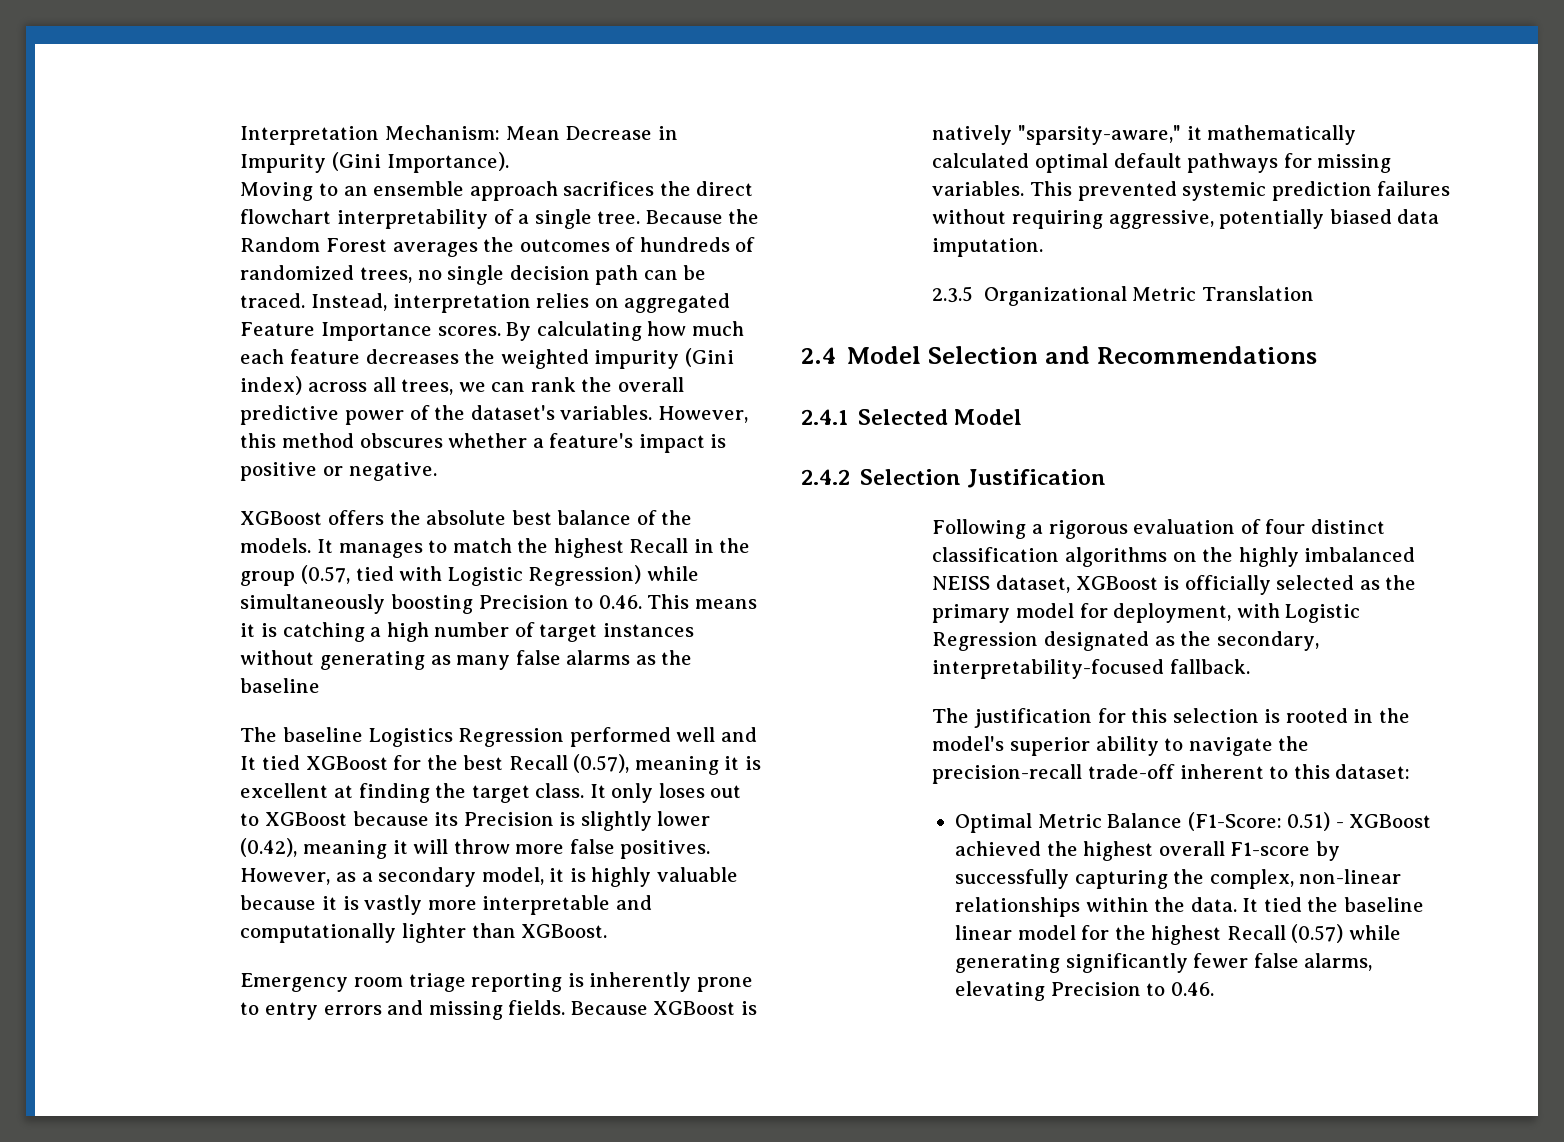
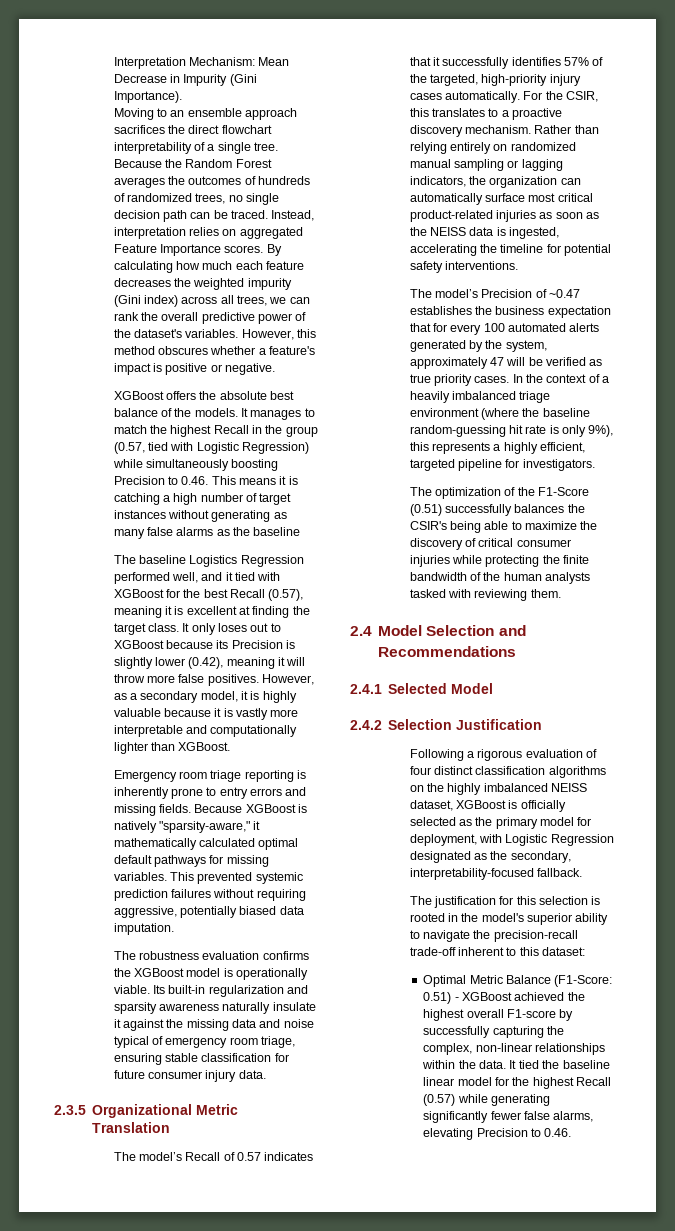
- The baseline Logistics Regression performed well and It tied XGBoost for the best Recall (0.57), meaning it is excellent at finding the target class.
+ The baseline Logistics Regression performed well, and it tied with XGBoost for the best Recall (0.57), meaning it is excellent at finding the target class.
+ The robustness evaluation confirms the XGBoost model is operationally viable. Its built-in regularization and sparsity awareness naturally insulate it against the missing data and noise typical of emergency room triage, ensuring stable classification for future consumer injury data.
  2.3.5 Organizational Metric Translation
+ The model’s Recall of 0.57 indicates that it successfully identifies 57% of the targeted, high-priority injury cases automatically. For the CSIR, this translates to a proactive discovery mechanism. Rather than relying entirely on randomized manual sampling or lagging indicators, the organization can automatically surface most critical product-related injuries as soon as the NEISS data is ingested, accelerating the timeline for potential safety interventions.
+ The model’s Precision of ~0.47 establishes the business expectation that for every 100 automated alerts generated by the system, approximately 47 will be verified as true priority cases. In the context of a heavily imbalanced triage environment (where the baseline random-guessing hit rate is only 9%), this represents a highly efficient, targeted pipeline for investigators.
+ The optimization of the F1-Score (0.51) successfully balances the CSIR's being able to maximize the discovery of critical consumer injuries while protecting the finite bandwidth of the human analysts tasked with reviewing them.

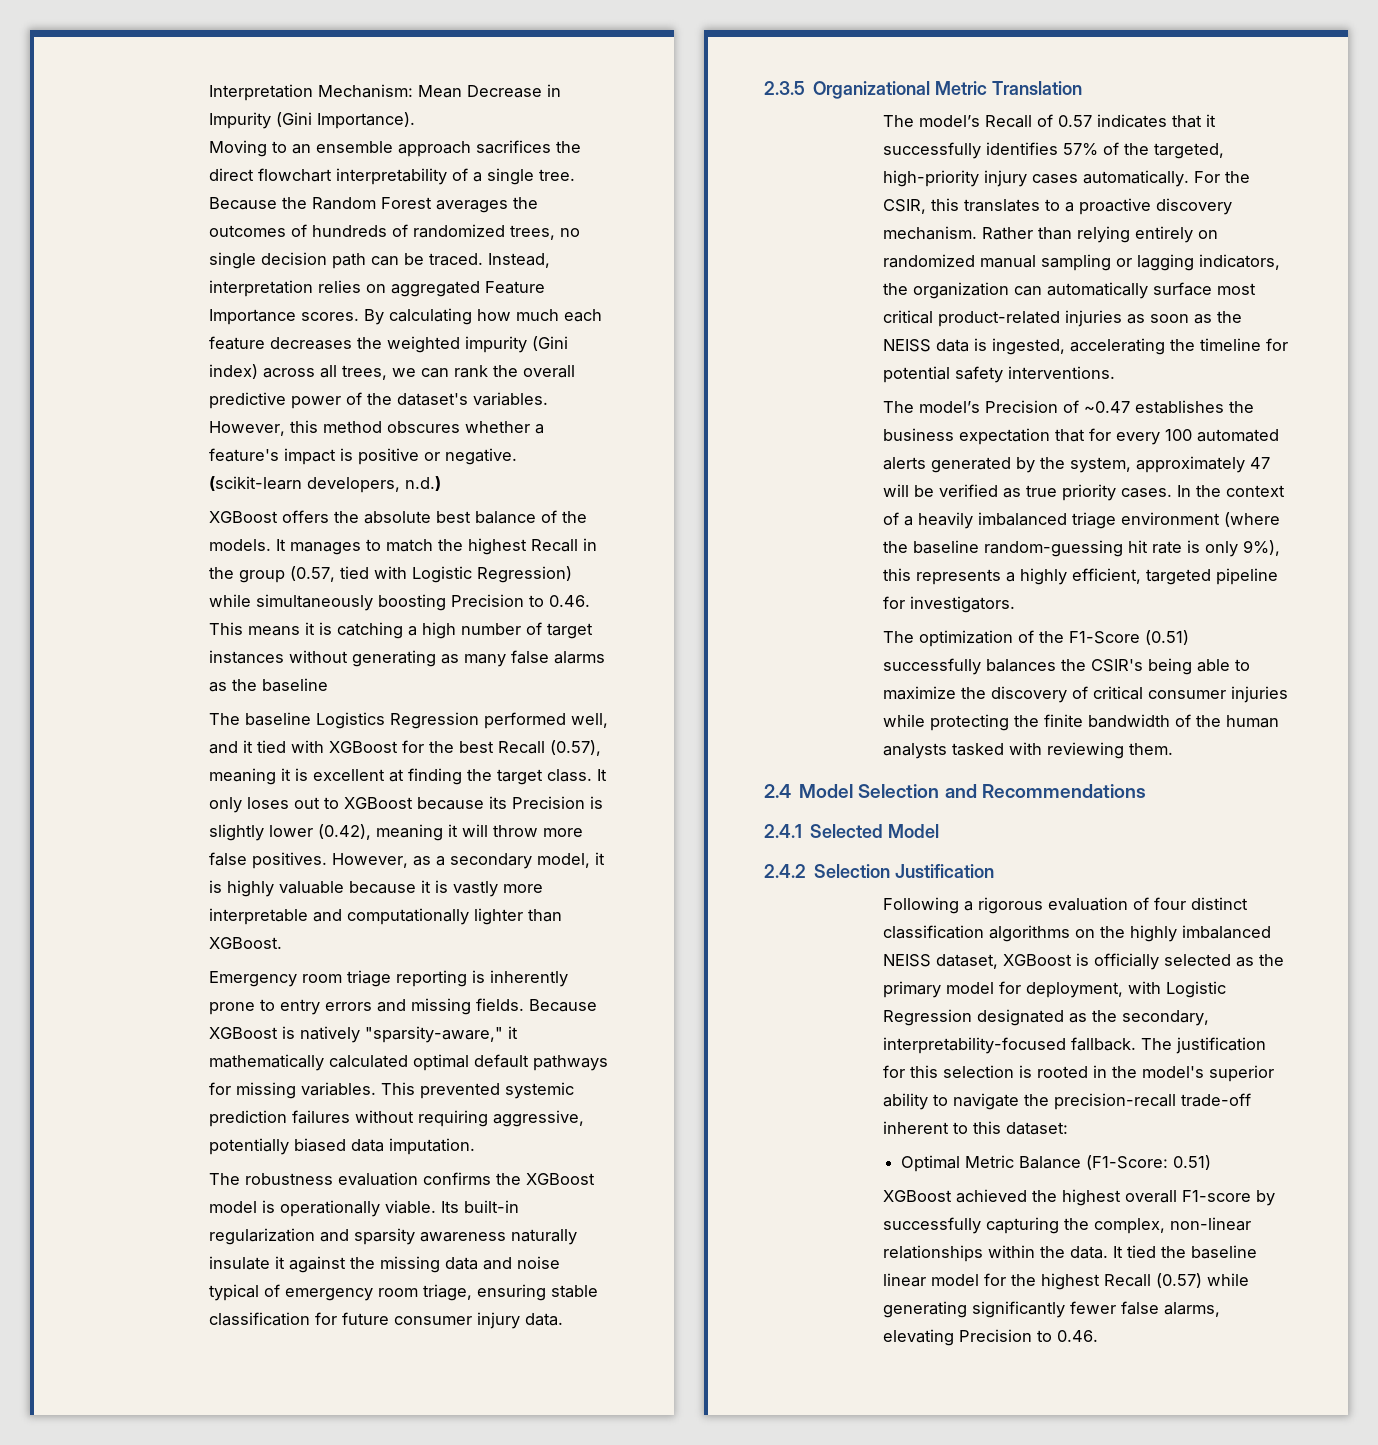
+ (scikit-learn developers, n.d.)
- Following a rigorous evaluation of four distinct classification algorithms on the highly imbalanced NEISS dataset, XGBoost is officially selected as the primary model for deployment, with Logistic Regression designated as the secondary, interpretability-focused fallback.
- The justification for this selection is rooted in the model's superior ability to navigate the precision-recall trade-off inherent to this dataset:
+ Following a rigorous evaluation of four distinct classification algorithms on the highly imbalanced NEISS dataset, XGBoost is officially selected as the primary model for deployment, with Logistic Regression designated as the secondary, interpretability-focused fallback. The justification for this selection is rooted in the model's superior ability to navigate the precision-recall trade-off inherent to this dataset:
- Optimal Metric Balance (F1-Score: 0.51) - XGBoost achieved the highest overall F1-score by successfully capturing the complex, non-linear relationships within the data.
+ Optimal Metric Balance (F1-Score: 0.51)
+ XGBoost achieved the highest overall F1-score by successfully capturing the complex, non-linear relationships within the data.

